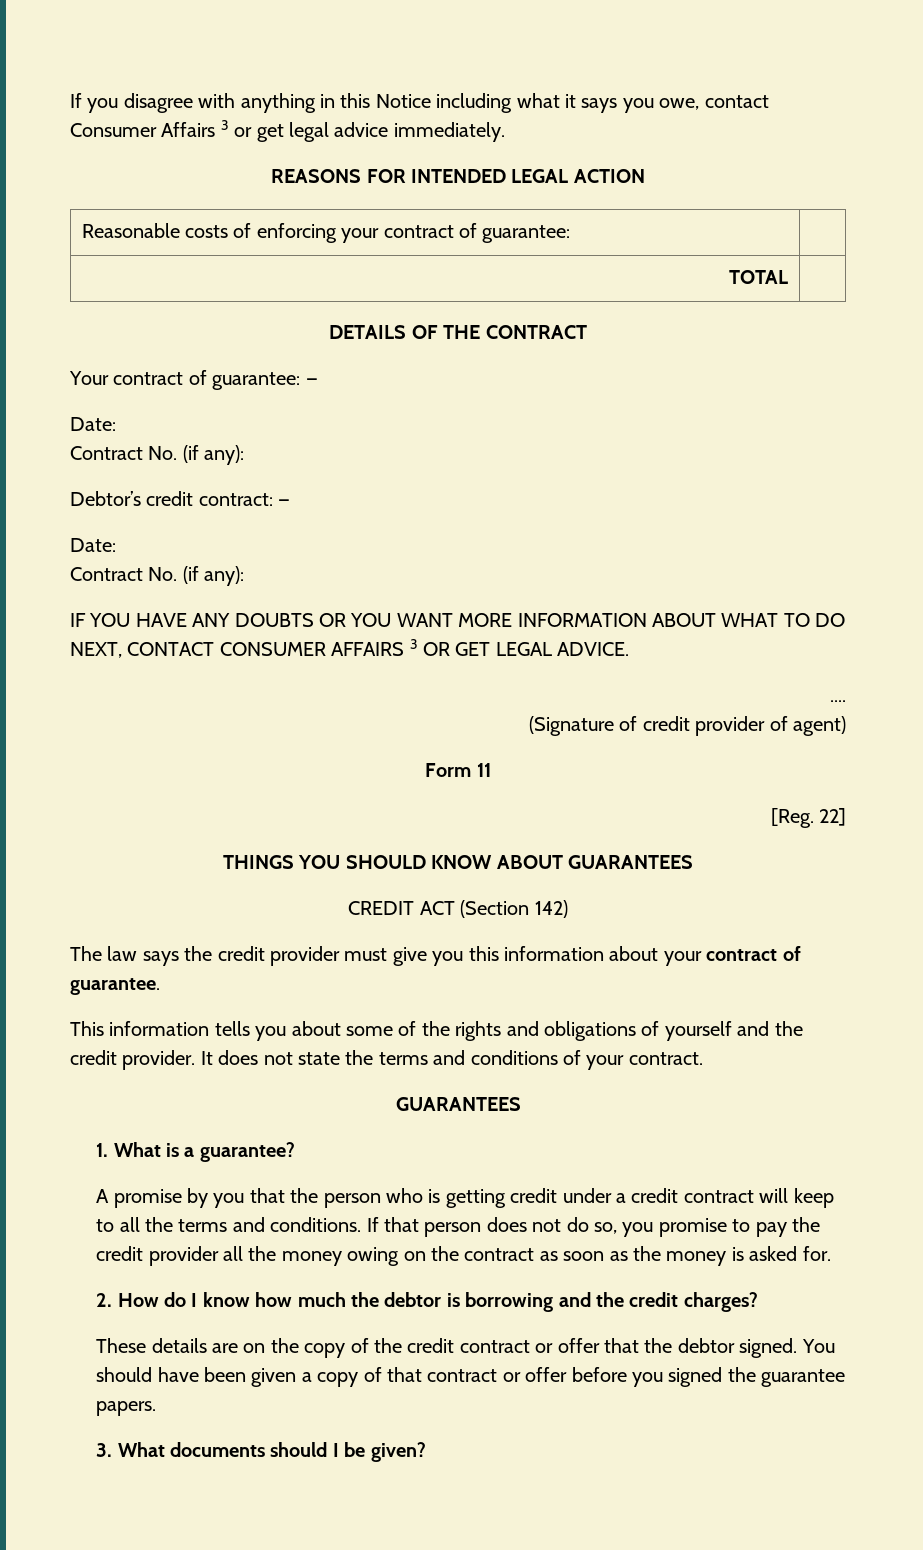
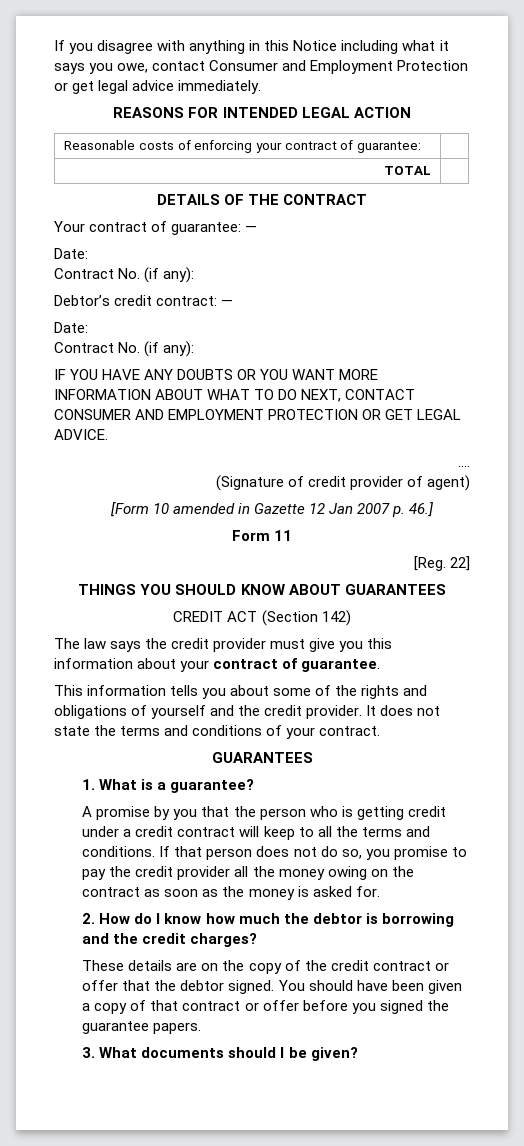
- If you disagree with anything in this Notice including what it says you owe, contact Consumer Affairs 3 or get legal advice immediately.
+ If you disagree with anything in this Notice including what it says you owe, contact Consumer and Employment Protection or get legal advice immediately.
- IF YOU HAVE ANY DOUBTS OR YOU WANT MORE INFORMATION ABOUT WHAT TO DO NEXT, CONTACT CONSUMER AFFAIRS 3 OR GET LEGAL ADVICE.
+ IF YOU HAVE ANY DOUBTS OR YOU WANT MORE INFORMATION ABOUT WHAT TO DO NEXT, CONTACT CONSUMER AND EMPLOYMENT PROTECTION OR GET LEGAL ADVICE.
+ [Form 10 amended in Gazette 12 Jan 2007 p. 46.]

